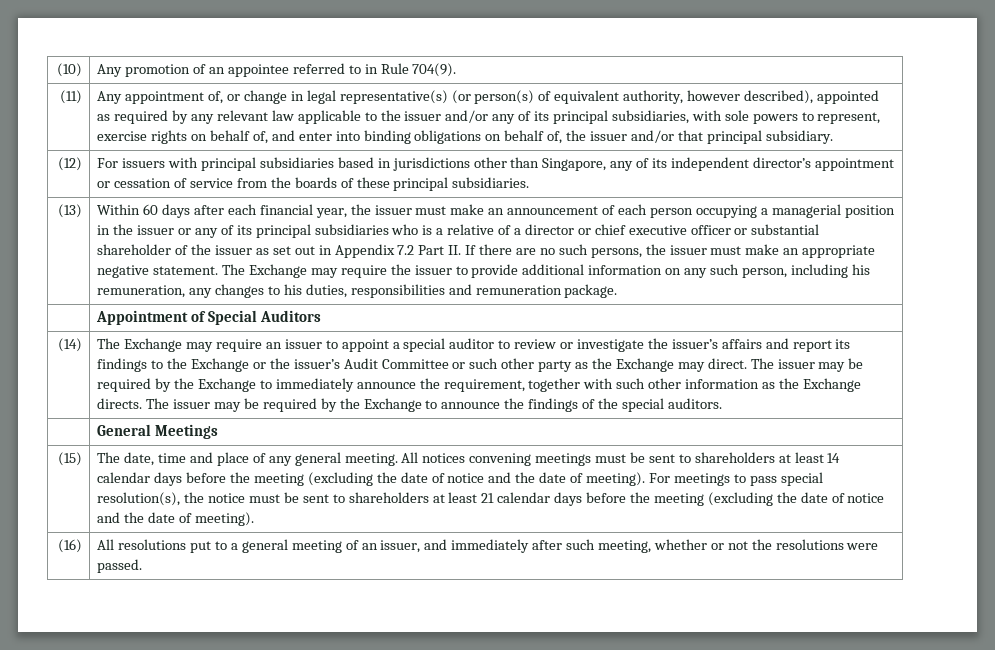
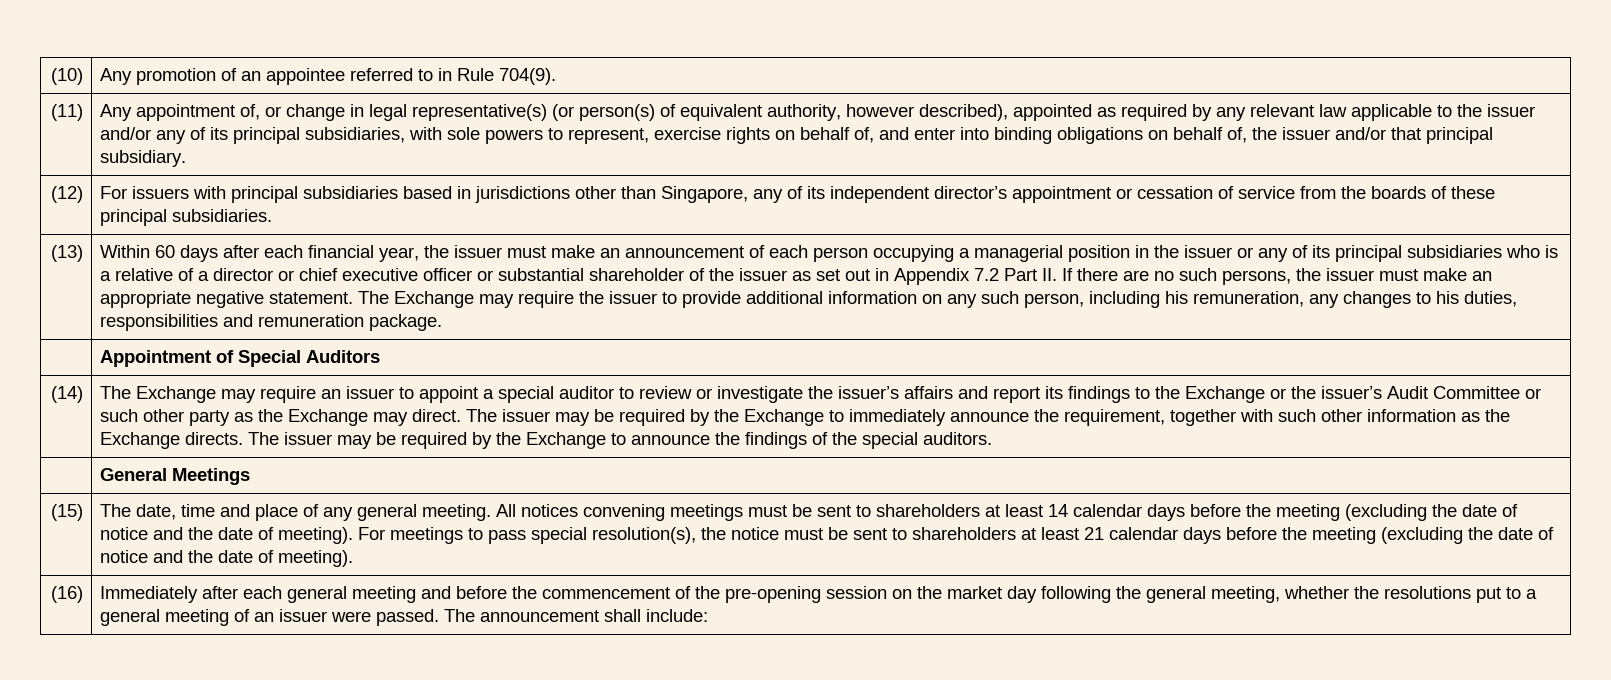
- (16) | All resolutions put to a general meeting of an issuer, and immediately after such meeting, whether or not the resolutions were passed.
+ (16) | Immediately after each general meeting and before the commencement of the pre-opening session on the market day following the general meeting, whether the resolutions put to a general meeting of an issuer were passed. The announcement shall include:

